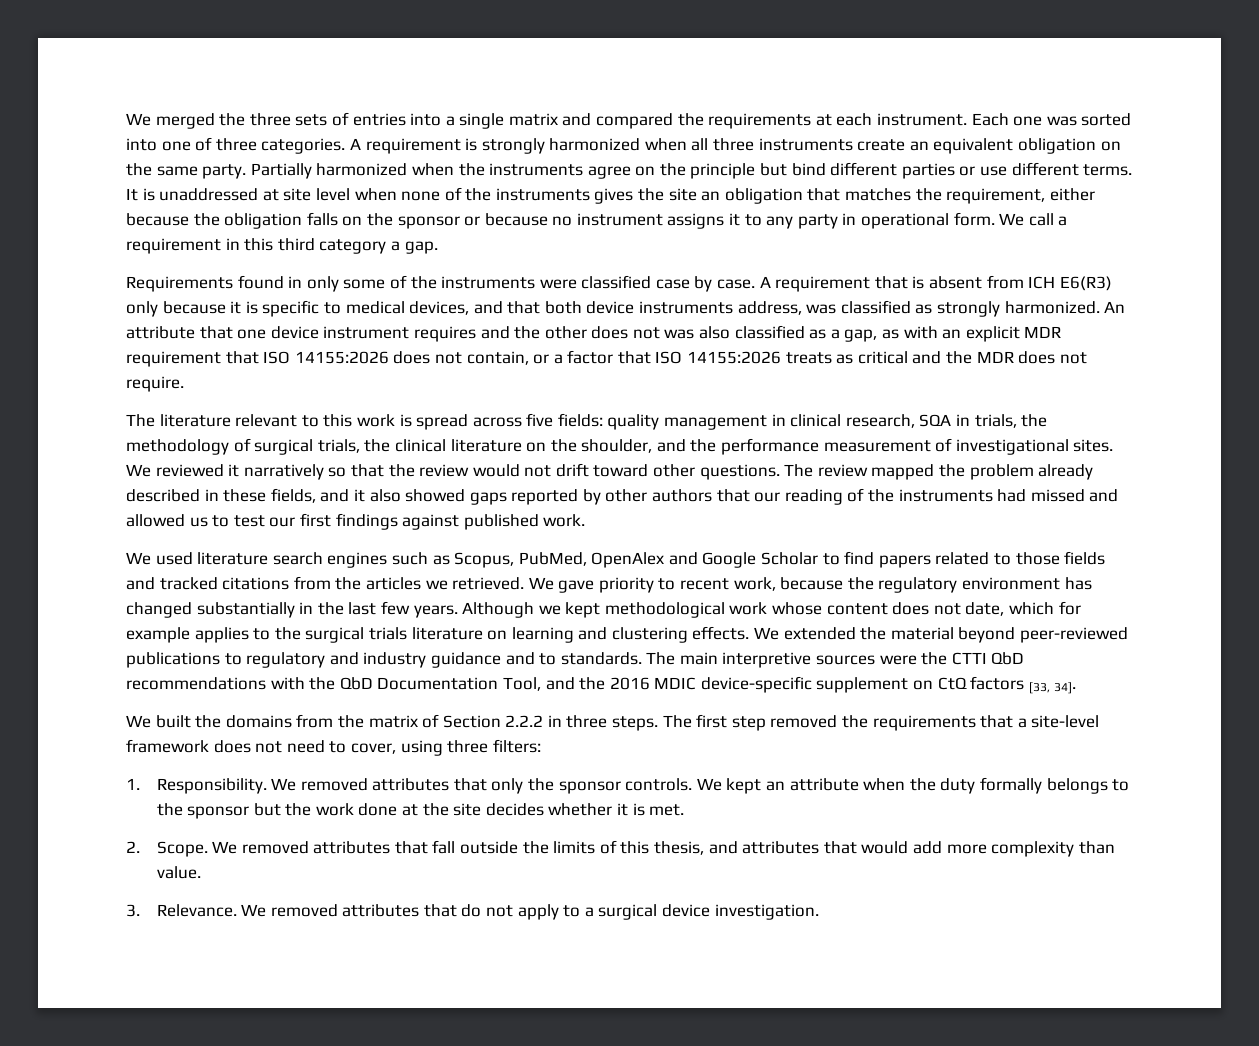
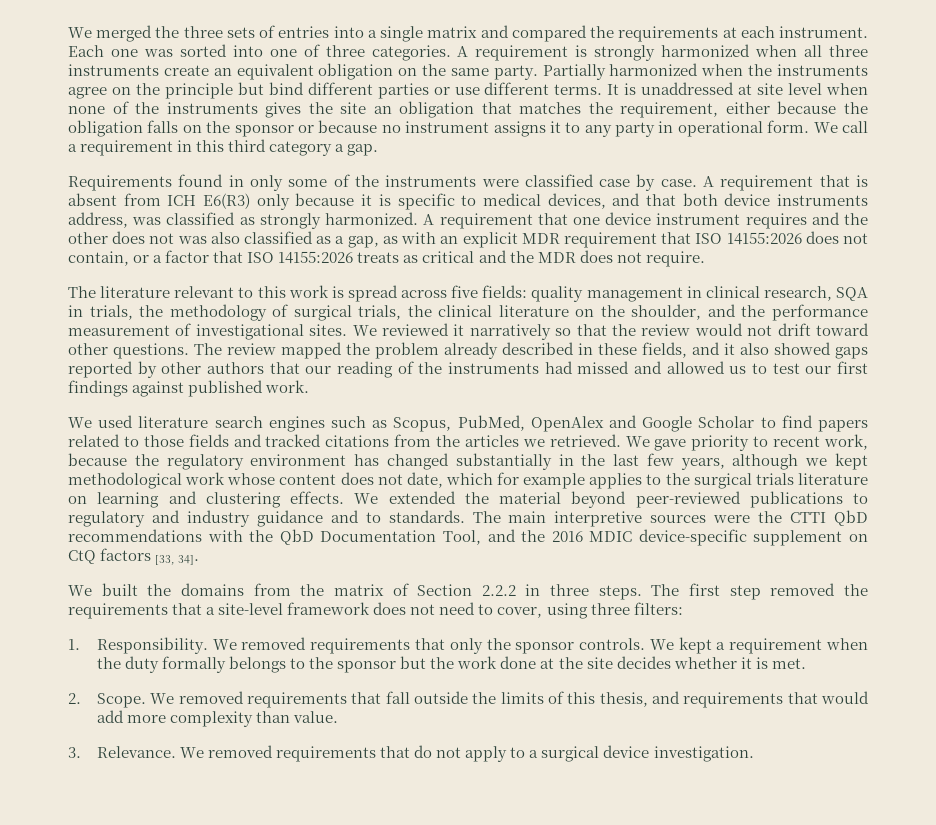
- An attribute that one device instrument requires and the other does not was also classified as a gap, as with an explicit MDR requirement that ISO 14155:2026 does not contain, or a factor that ISO 14155:2026 treats as critical and the MDR does not require.
+ A requirement that one device instrument requires and the other does not was also classified as a gap, as with an explicit MDR requirement that ISO 14155:2026 does not contain, or a factor that ISO 14155:2026 treats as critical and the MDR does not require.
- We gave priority to recent work, because the regulatory environment has changed substantially in the last few years. Although we kept methodological work whose content does not date, which for example applies to the surgical trials literature on learning and clustering effects.
+ We gave priority to recent work, because the regulatory environment has changed substantially in the last few years, although we kept methodological work whose content does not date, which for example applies to the surgical trials literature on learning and clustering effects.
- We removed attributes that only the sponsor controls.
+ We removed requirements that only the sponsor controls.
- We kept an attribute when the duty formally belongs to the sponsor but the work done at the site decides whether it is met.
+ We kept a requirement when the duty formally belongs to the sponsor but the work done at the site decides whether it is met.
- We removed attributes that fall outside the limits of this thesis, and attributes that would add more complexity than value.
+ We removed requirements that fall outside the limits of this thesis, and requirements that would add more complexity than value.
- We removed attributes that do not apply to a surgical device investigation.
+ We removed requirements that do not apply to a surgical device investigation.

